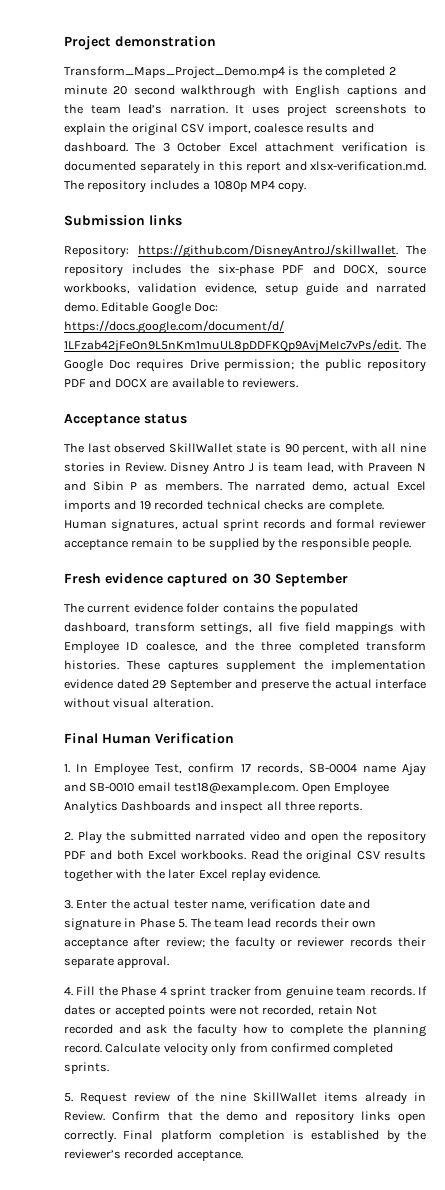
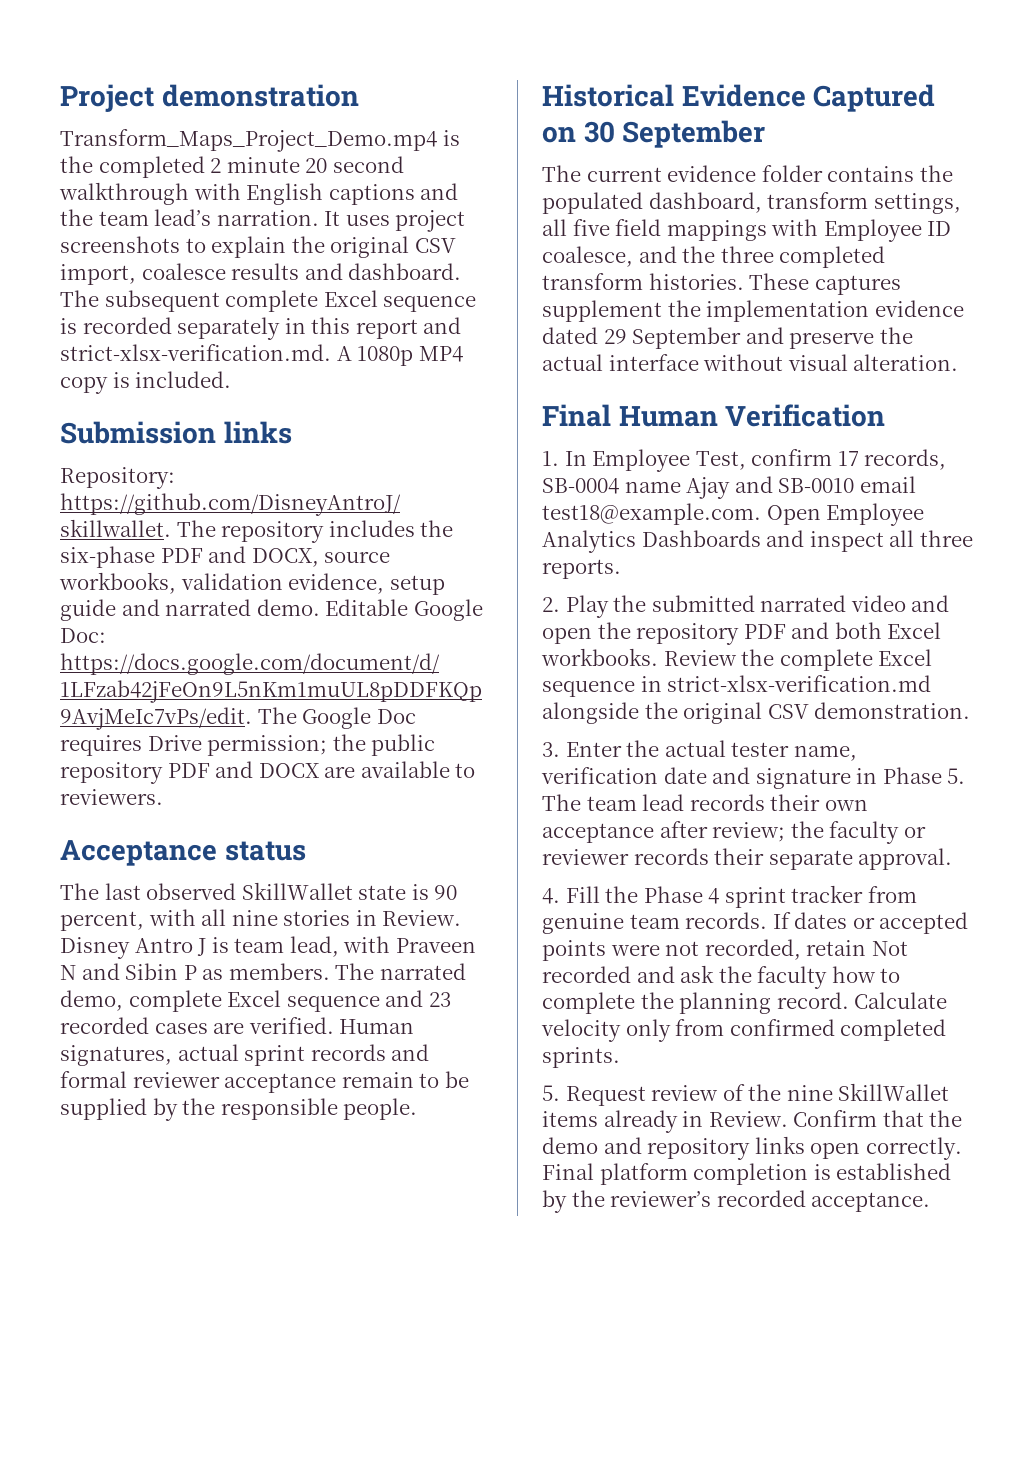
- The 3 October Excel attachment verification is documented separately in this report and xlsx-verification.md. The repository includes a 1080p MP4 copy.
+ The subsequent complete Excel sequence is recorded separately in this report and strict-xlsx-verification.md. A 1080p MP4 copy is included.
- The narrated demo, actual Excel imports and 19 recorded technical checks are complete.
+ The narrated demo, complete Excel sequence and 23 recorded cases are verified.
- Fresh evidence captured on 30 September
+ Historical Evidence Captured on 30 September
- Read the original CSV results together with the later Excel replay evidence.
+ Review the complete Excel sequence in strict-xlsx-verification.md alongside the original CSV demonstration.

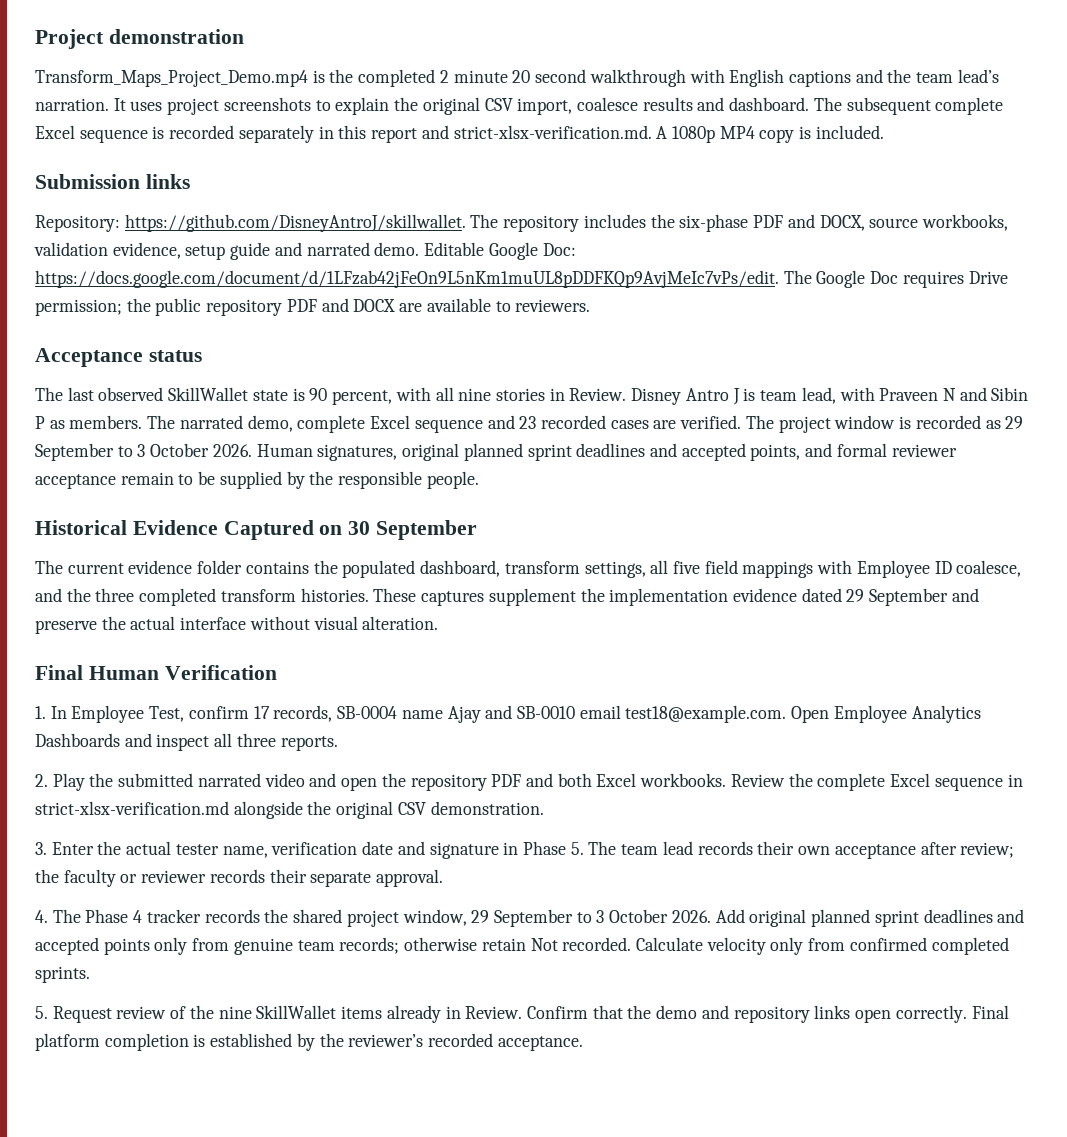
- Human signatures, actual sprint records and formal reviewer acceptance remain to be supplied by the responsible people.
+ The project window is recorded as 29 September to 3 October 2026. Human signatures, original planned sprint deadlines and accepted points, and formal reviewer acceptance remain to be supplied by the responsible people.
- 4. Fill the Phase 4 sprint tracker from genuine team records. If dates or accepted points were not recorded, retain Not recorded and ask the faculty how to complete the planning record.
+ 4. The Phase 4 tracker records the shared project window, 29 September to 3 October 2026. Add original planned sprint deadlines and accepted points only from genuine team records; otherwise retain Not recorded.

